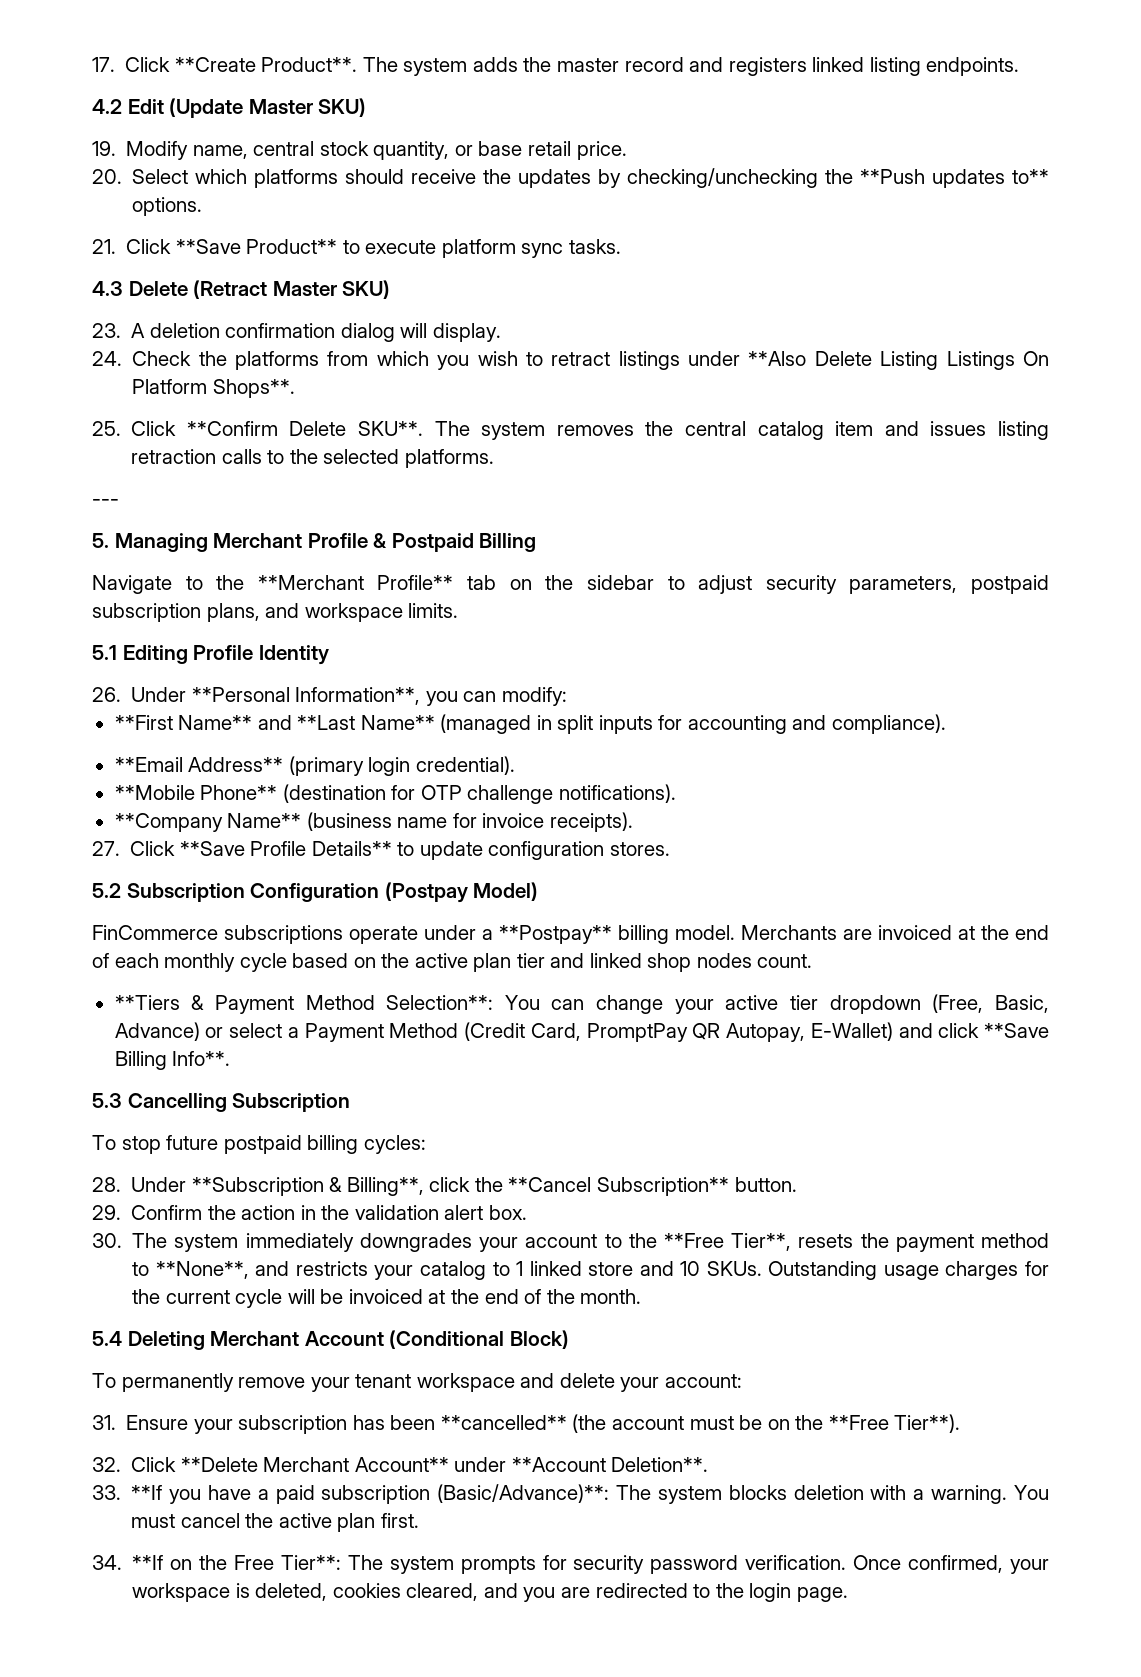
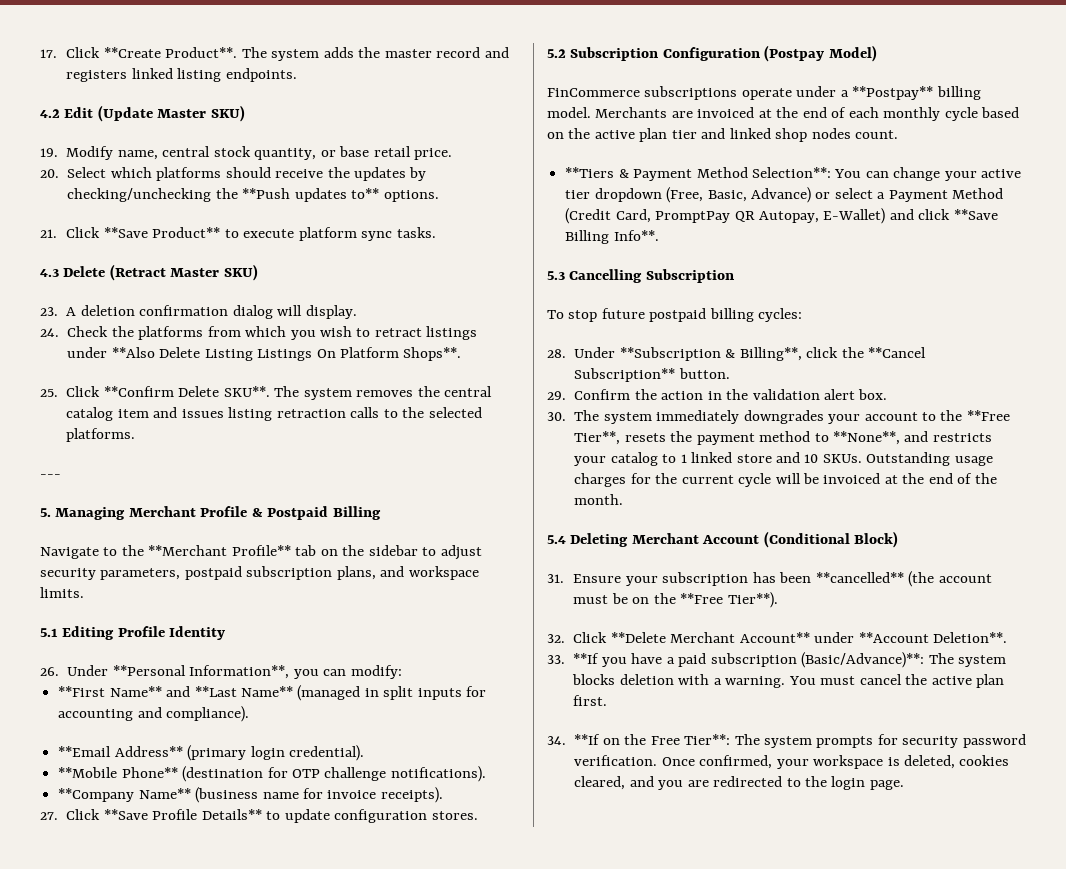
- To permanently remove your tenant workspace and delete your account:

